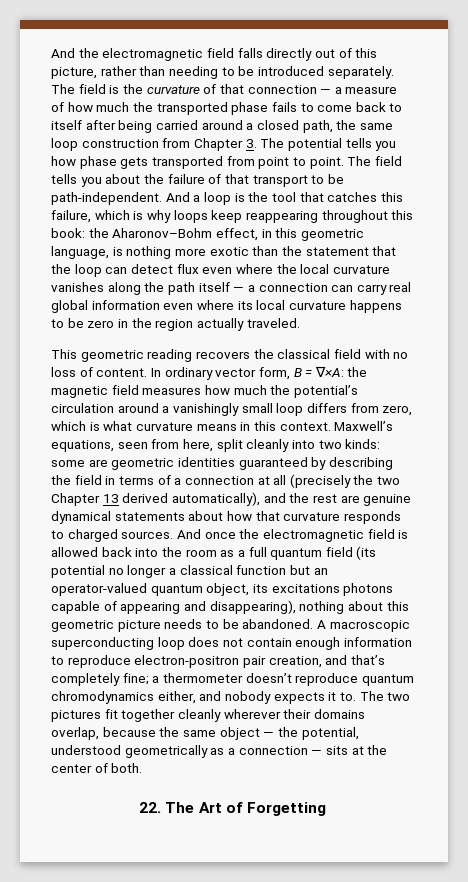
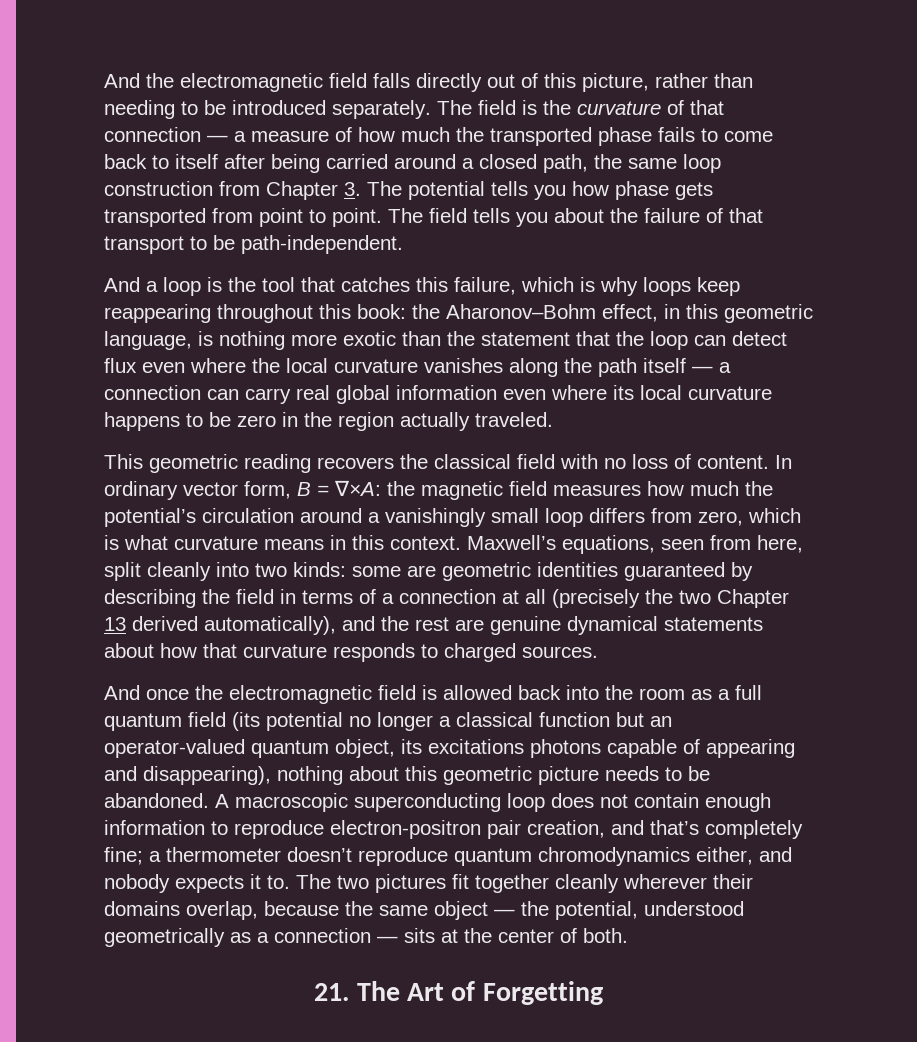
- The field tells you about the failure of that transport to be path-independent. And a loop is the tool that catches this failure, which is why loops keep reappearing throughout this book:
+ The field tells you about the failure of that transport to be path-independent.
+ And a loop is the tool that catches this failure, which is why loops keep reappearing throughout this book:
- some are geometric identities guaranteed by describing the field in terms of a connection at all (precisely the two Chapter 13 derived automatically), and the rest are genuine dynamical statements about how that curvature responds to charged sources. And once the electromagnetic field is allowed back into the room as a full quantum field (its potential no longer a classical function but an operator-valued quantum object, its excitations photons capable of appearing and disappearing), nothing about this geometric picture needs to be abandoned.
+ some are geometric identities guaranteed by describing the field in terms of a connection at all (precisely the two Chapter 13 derived automatically), and the rest are genuine dynamical statements about how that curvature responds to charged sources.
+ And once the electromagnetic field is allowed back into the room as a full quantum field (its potential no longer a classical function but an operator-valued quantum object, its excitations photons capable of appearing and disappearing), nothing about this geometric picture needs to be abandoned.
- 22. The Art of Forgetting
+ 21. The Art of Forgetting

